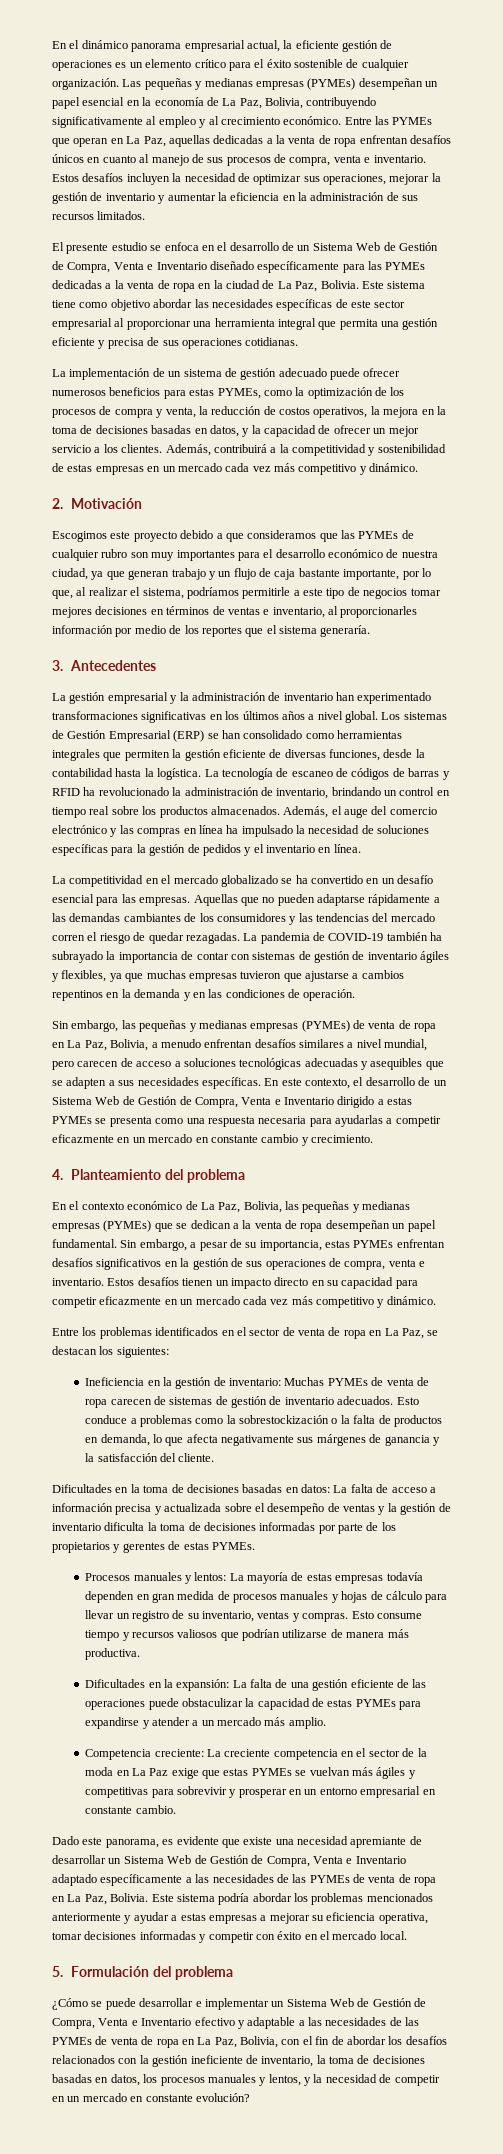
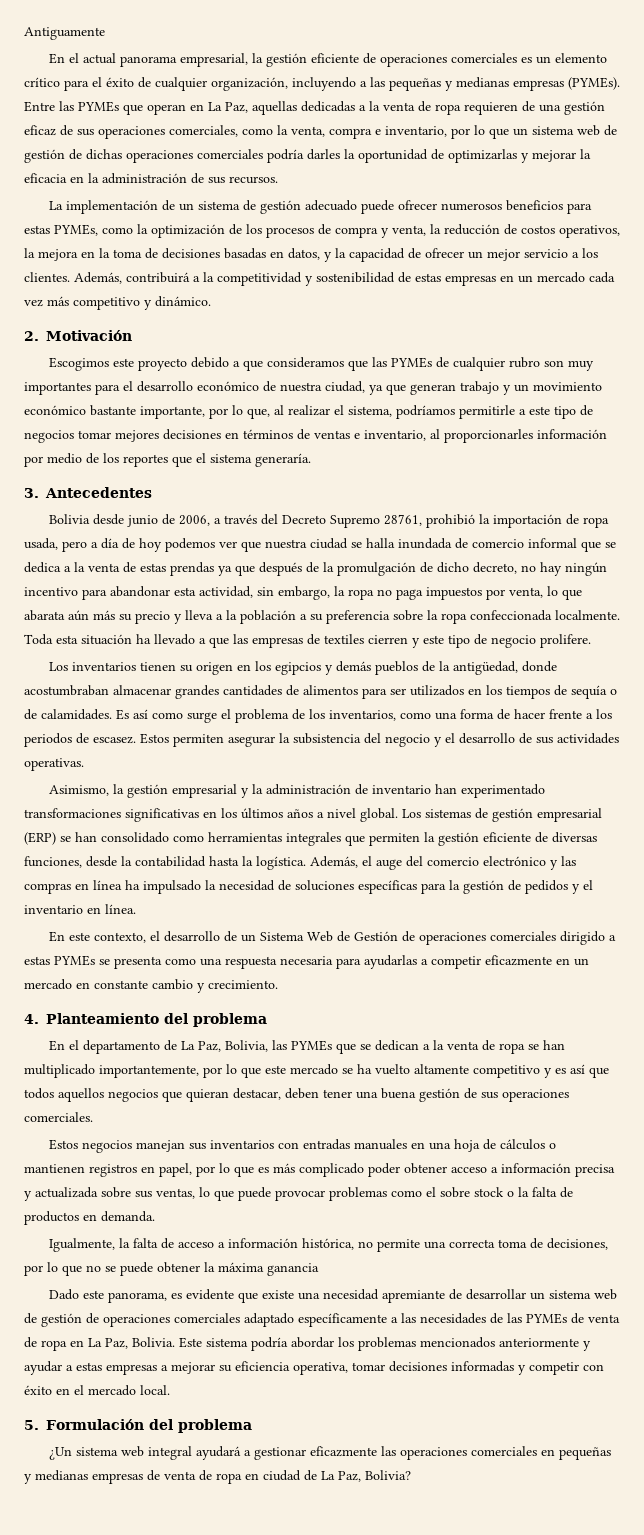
- En el dinámico panorama empresarial actual, la eficiente gestión de operaciones es un elemento crítico para el éxito sostenible de cualquier organización. Las pequeñas y medianas empresas (PYMEs) desempeñan un papel esencial en la economía de La Paz, Bolivia, contribuyendo significativamente al empleo y al crecimiento económico.
+ Antiguamente
+ En el actual panorama empresarial, la gestión eficiente de operaciones comerciales es un elemento crítico para el éxito de cualquier organización, incluyendo a las pequeñas y medianas empresas (PYMEs).
- Entre las PYMEs que operan en La Paz, aquellas dedicadas a la venta de ropa enfrentan desafíos únicos en cuanto al manejo de sus procesos de compra, venta e inventario. Estos desafíos incluyen la necesidad de optimizar sus operaciones, mejorar la gestión de inventario y aumentar la eficiencia en la administración de sus recursos limitados.
- El presente estudio se enfoca en el desarrollo de un Sistema Web de Gestión de Compra, Venta e Inventario diseñado específicamente para las PYMEs dedicadas a la venta de ropa en la ciudad de La Paz, Bolivia. Este sistema tiene como objetivo abordar las necesidades específicas de este sector empresarial al proporcionar una herramienta integral que permita una gestión eficiente y precisa de sus operaciones cotidianas.
+ Entre las PYMEs que operan en La Paz, aquellas dedicadas a la venta de ropa requieren de una gestión eficaz de sus operaciones comerciales, como la venta, compra e inventario, por lo que un sistema web de gestión de dichas operaciones comerciales podría darles la oportunidad de optimizarlas y mejorar la eficacia en la administración de sus recursos.
- Escogimos este proyecto debido a que consideramos que las PYMEs de cualquier rubro son muy importantes para el desarrollo económico de nuestra ciudad, ya que generan trabajo y un flujo de caja bastante importante, por lo que, al realizar el sistema, podríamos permitirle a este tipo de negocios tomar mejores decisiones en términos de ventas e inventario, al proporcionarles información por medio de los reportes que el sistema generaría.
+ Escogimos este proyecto debido a que consideramos que las PYMEs de cualquier rubro son muy importantes para el desarrollo económico de nuestra ciudad, ya que generan trabajo y un movimiento económico bastante importante, por lo que, al realizar el sistema, podríamos permitirle a este tipo de negocios tomar mejores decisiones en términos de ventas e inventario, al proporcionarles información por medio de los reportes que el sistema generaría.
- La gestión empresarial y la administración de inventario han experimentado transformaciones significativas en los últimos años a nivel global.
+ Bolivia desde junio de 2006, a través del Decreto Supremo 28761, prohibió la importación de ropa usada, pero a día de hoy podemos ver que nuestra ciudad se halla inundada de comercio informal que se dedica a la venta de estas prendas ya que después de la promulgación de dicho decreto, no hay ningún incentivo para abandonar esta actividad, sin embargo, la ropa no paga impuestos por venta, lo que abarata aún más su precio y lleva a la población a su preferencia sobre la ropa confeccionada localmente. Toda esta situación ha llevado a que las empresas de textiles cierren y este tipo de negocio prolifere.
+ Los inventarios tienen su origen en los egipcios y demás pueblos de la antigüedad, donde acostumbraban almacenar grandes cantidades de alimentos para ser utilizados en los tiempos de sequía o de calamidades. Es así como surge el problema de los inventarios, como una forma de hacer frente a los periodos de escasez. Estos permiten asegurar la subsistencia del negocio y el desarrollo de sus actividades operativas.
+ Asimismo, la gestión empresarial y la administración de inventario han experimentado transformaciones significativas en los últimos años a nivel global.
- Los sistemas de Gestión Empresarial (ERP) se han consolidado como herramientas integrales que permiten la gestión eficiente de diversas funciones, desde la contabilidad hasta la logística.
+ Los sistemas de gestión empresarial (ERP) se han consolidado como herramientas integrales que permiten la gestión eficiente de diversas funciones, desde la contabilidad hasta la logística.
- La tecnología de escaneo de códigos de barras y RFID ha revolucionado la administración de inventario, brindando un control en tiempo real sobre los productos almacenados.
- La competitividad en el mercado globalizado se ha convertido en un desafío esencial para las empresas. Aquellas que no pueden adaptarse rápidamente a las demandas cambiantes de los consumidores y las tendencias del mercado corren el riesgo de quedar rezagadas. La pandemia de COVID-19 también ha subrayado la importancia de contar con sistemas de gestión de inventario ágiles y flexibles, ya que muchas empresas tuvieron que ajustarse a cambios repentinos en la demanda y en las condiciones de operación.
- Sin embargo, las pequeñas y medianas empresas (PYMEs) de venta de ropa en La Paz, Bolivia, a menudo enfrentan desafíos similares a nivel mundial, pero carecen de acceso a soluciones tecnológicas adecuadas y asequibles que se adapten a sus necesidades específicas. En este contexto, el desarrollo de un Sistema Web de Gestión de Compra, Venta e Inventario dirigido a estas PYMEs se presenta como una respuesta necesaria para ayudarlas a competir eficazmente en un mercado en constante cambio y crecimiento.
+ En este contexto, el desarrollo de un Sistema Web de Gestión de operaciones comerciales dirigido a estas PYMEs se presenta como una respuesta necesaria para ayudarlas a competir eficazmente en un mercado en constante cambio y crecimiento.
- En el contexto económico de La Paz, Bolivia, las pequeñas y medianas empresas (PYMEs) que se dedican a la venta de ropa desempeñan un papel fundamental. Sin embargo, a pesar de su importancia, estas PYMEs enfrentan desafíos significativos en la gestión de sus operaciones de compra, venta e inventario. Estos desafíos tienen un impacto directo en su capacidad para competir eficazmente en un mercado cada vez más competitivo y dinámico.
- Entre los problemas identificados en el sector de venta de ropa en La Paz, se destacan los siguientes:
- Ineficiencia en la gestión de inventario: Muchas PYMEs de venta de ropa carecen de sistemas de gestión de inventario adecuados. Esto conduce a problemas como la sobrestockización o la falta de productos en demanda, lo que afecta negativamente sus márgenes de ganancia y la satisfacción del cliente.
- Dificultades en la toma de decisiones basadas en datos: La falta de acceso a información precisa y actualizada sobre el desempeño de ventas y la gestión de inventario dificulta la toma de decisiones informadas por parte de los propietarios y gerentes de estas PYMEs.
- Procesos manuales y lentos: La mayoría de estas empresas todavía dependen en gran medida de procesos manuales y hojas de cálculo para llevar un registro de su inventario, ventas y compras. Esto consume tiempo y recursos valiosos que podrían utilizarse de manera más productiva.
- Dificultades en la expansión: La falta de una gestión eficiente de las operaciones puede obstaculizar la capacidad de estas PYMEs para expandirse y atender a un mercado más amplio.
- Competencia creciente: La creciente competencia en el sector de la moda en La Paz exige que estas PYMEs se vuelvan más ágiles y competitivas para sobrevivir y prosperar en un entorno empresarial en constante cambio.
+ En el departamento de La Paz, Bolivia, las PYMEs que se dedican a la venta de ropa se han multiplicado importantemente, por lo que este mercado se ha vuelto altamente competitivo y es así que todos aquellos negocios que quieran destacar, deben tener una buena gestión de sus operaciones comerciales.
+ Estos negocios manejan sus inventarios con entradas manuales en una hoja de cálculos o mantienen registros en papel, por lo que es más complicado poder obtener acceso a información precisa y actualizada sobre sus ventas, lo que puede provocar problemas como el sobre stock o la falta de productos en demanda.
+ Igualmente, la falta de acceso a información histórica, no permite una correcta toma de decisiones, por lo que no se puede obtener la máxima ganancia
- Dado este panorama, es evidente que existe una necesidad apremiante de desarrollar un Sistema Web de Gestión de Compra, Venta e Inventario adaptado específicamente a las necesidades de las PYMEs de venta de ropa en La Paz, Bolivia.
+ Dado este panorama, es evidente que existe una necesidad apremiante de desarrollar un sistema web de gestión de operaciones comerciales adaptado específicamente a las necesidades de las PYMEs de venta de ropa en La Paz, Bolivia.
- ¿Cómo se puede desarrollar e implementar un Sistema Web de Gestión de Compra, Venta e Inventario efectivo y adaptable a las necesidades de las PYMEs de venta de ropa en La Paz, Bolivia, con el fin de abordar los desafíos relacionados con la gestión ineficiente de inventario, la toma de decisiones basadas en datos, los procesos manuales y lentos, y la necesidad de competir en un mercado en constante evolución?
+ ¿Un sistema web integral ayudará a gestionar eficazmente las operaciones comerciales en pequeñas y medianas empresas de venta de ropa en ciudad de La Paz, Bolivia?

